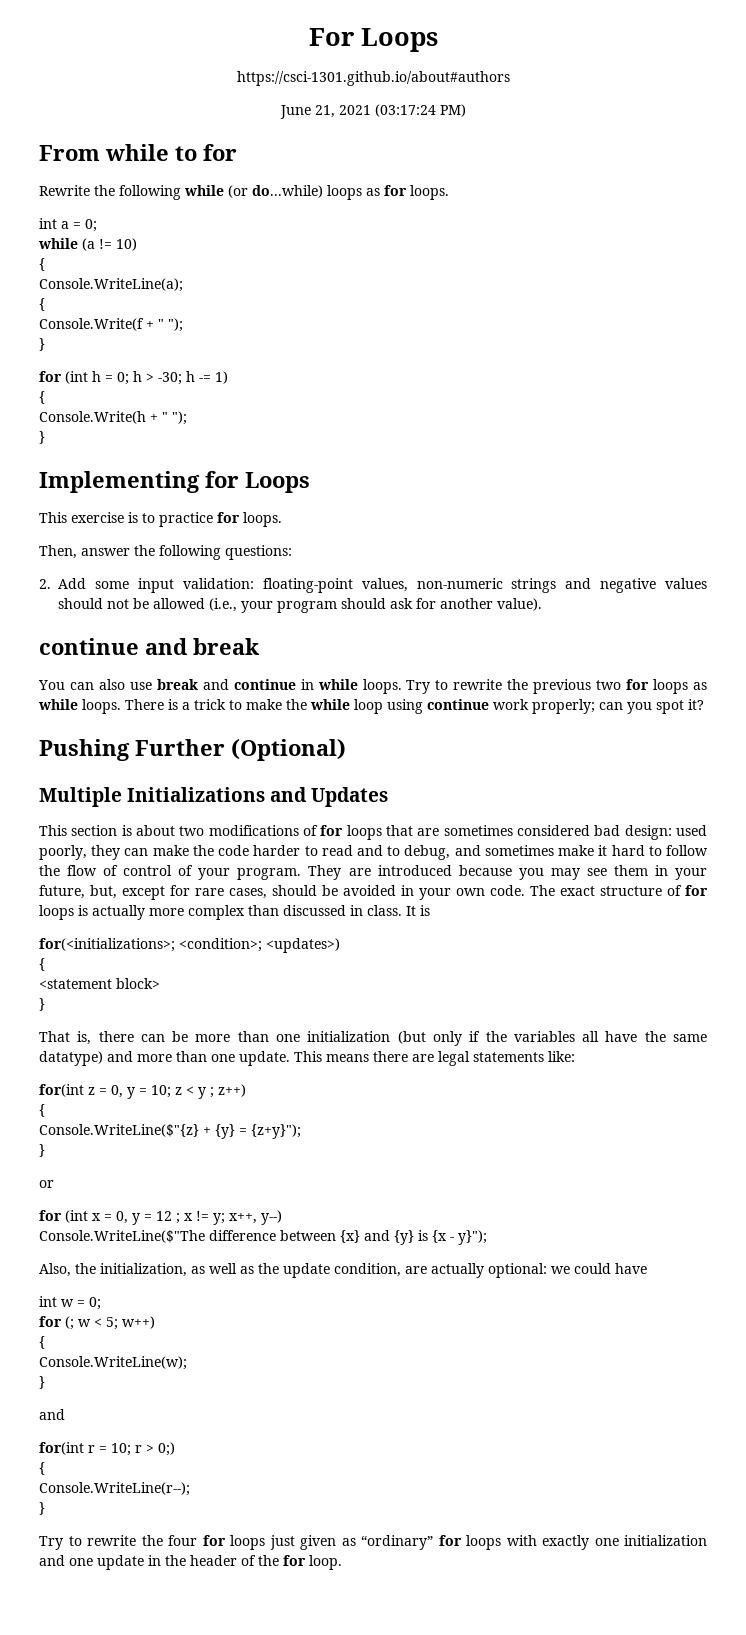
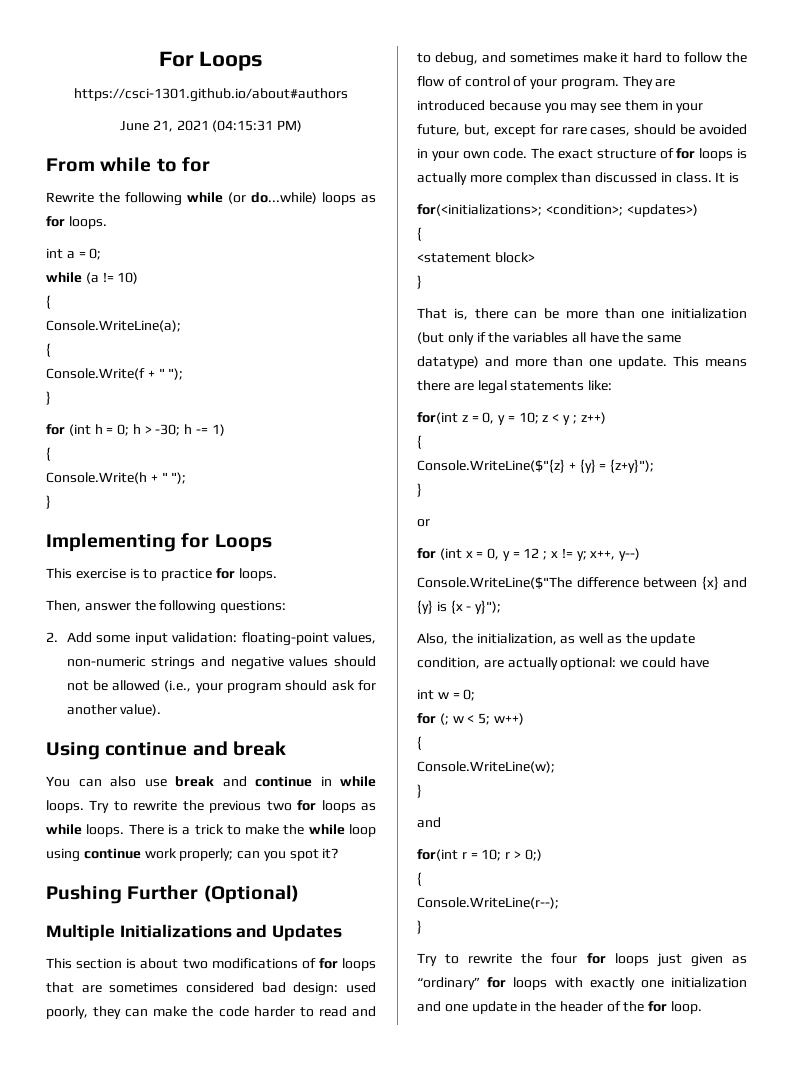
- June 21, 2021 (03:17:24 PM)
+ June 21, 2021 (04:15:31 PM)
- continue and break
+ Using continue and break

